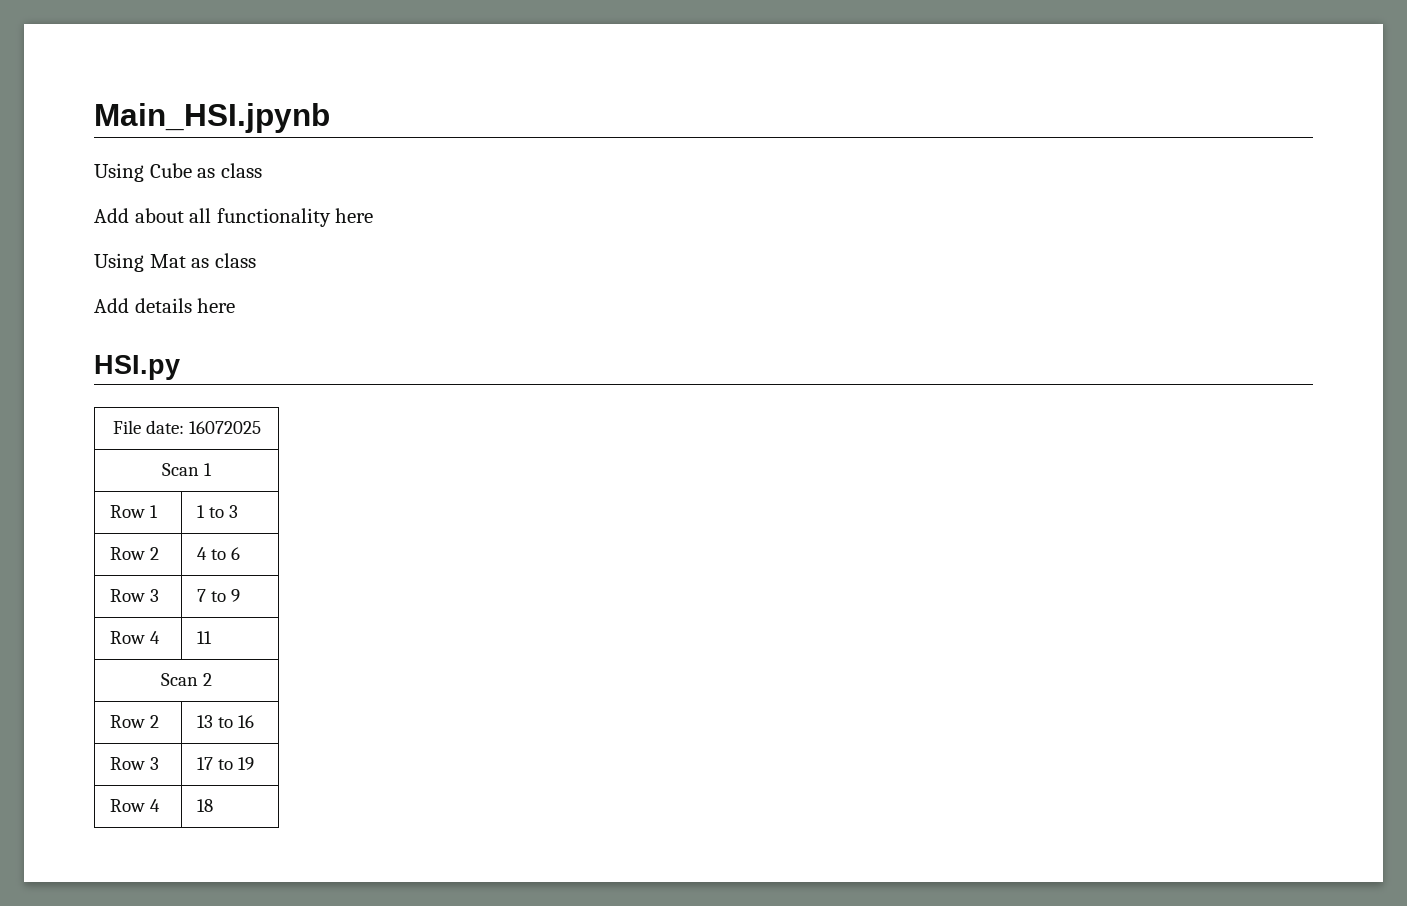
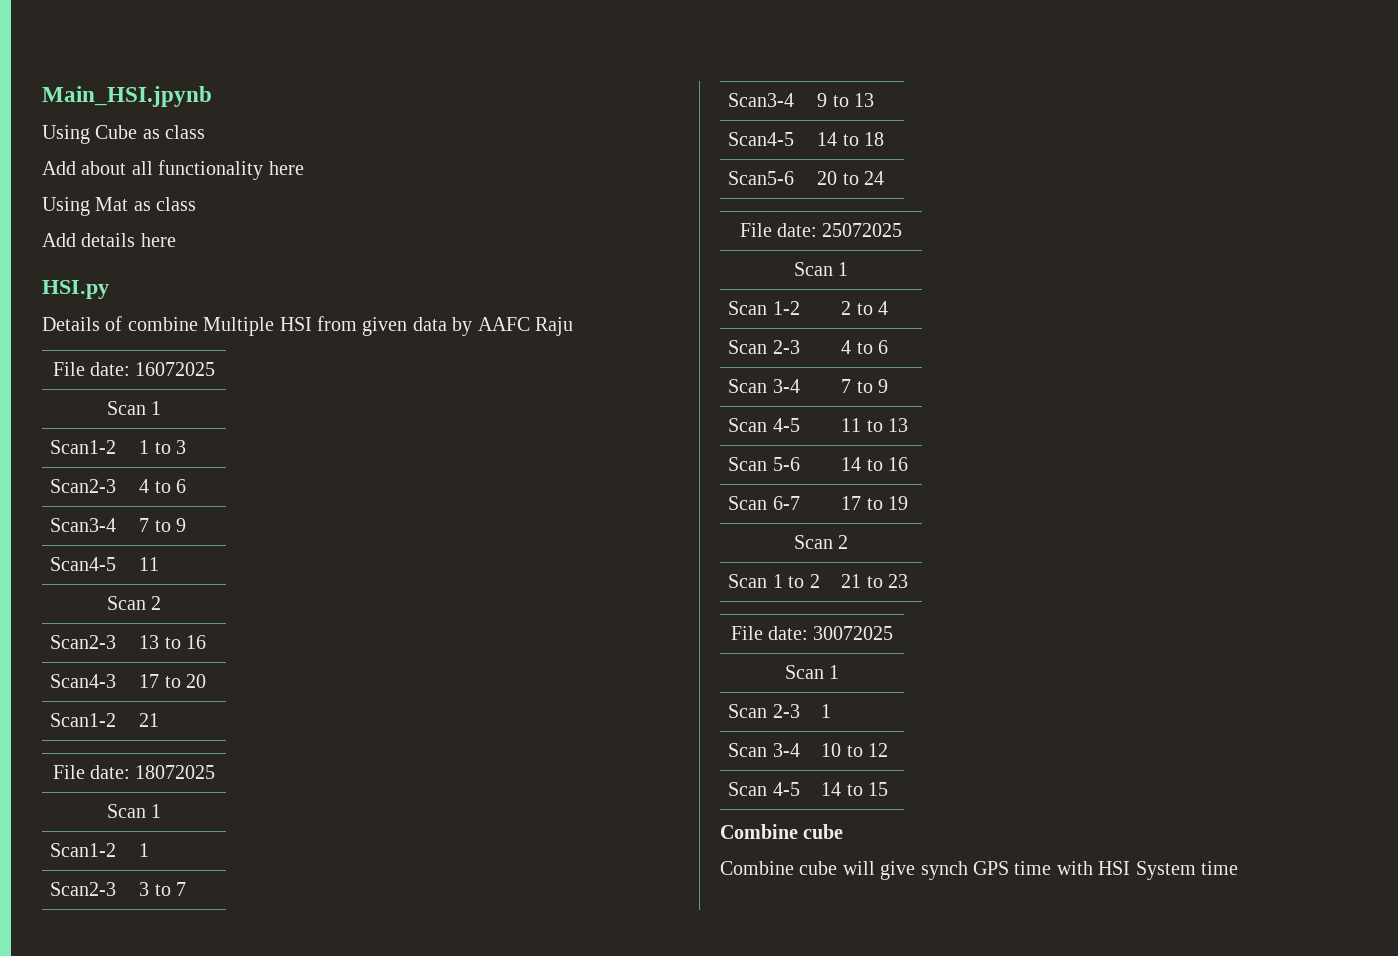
+ Details of combine Multiple HSI from given data by AAFC Raju
- Row 1 | 1 to 3
+ Scan1-2 | 1 to 3
- Row 2 | 4 to 6
- Row 3 | 7 to 9
- Row 4 | 11
+ Scan2-3 | 4 to 6
+ Scan3-4 | 7 to 9
+ Scan4-5 | 11
- Row 2 | 13 to 16
+ Scan2-3 | 13 to 16
- Row 3 | 17 to 19
- Row 4 | 18
+ Scan4-3 | 17 to 20
+ Scan1-2 | 21
+ File date: 18072025
+ Scan 1
+ Scan1-2 | 1
+ Scan2-3 | 3 to 7
+ Scan3-4 | 9 to 13
+ Scan4-5 | 14 to 18
+ Scan5-6 | 20 to 24
+ File date: 25072025
+ Scan 1
+ Scan 1-2 | 2 to 4
+ Scan 2-3 | 4 to 6
+ Scan 3-4 | 7 to 9
+ Scan 4-5 | 11 to 13
+ Scan 5-6 | 14 to 16
+ Scan 6-7 | 17 to 19
+ Scan 2
+ Scan 1 to 2 | 21 to 23
+ File date: 30072025
+ Scan 1
+ Scan 2-3 | 1
+ Scan 3-4 | 10 to 12
+ Scan 4-5 | 14 to 15
+ Combine cube
+ Combine cube will give synch GPS time with HSI System time

